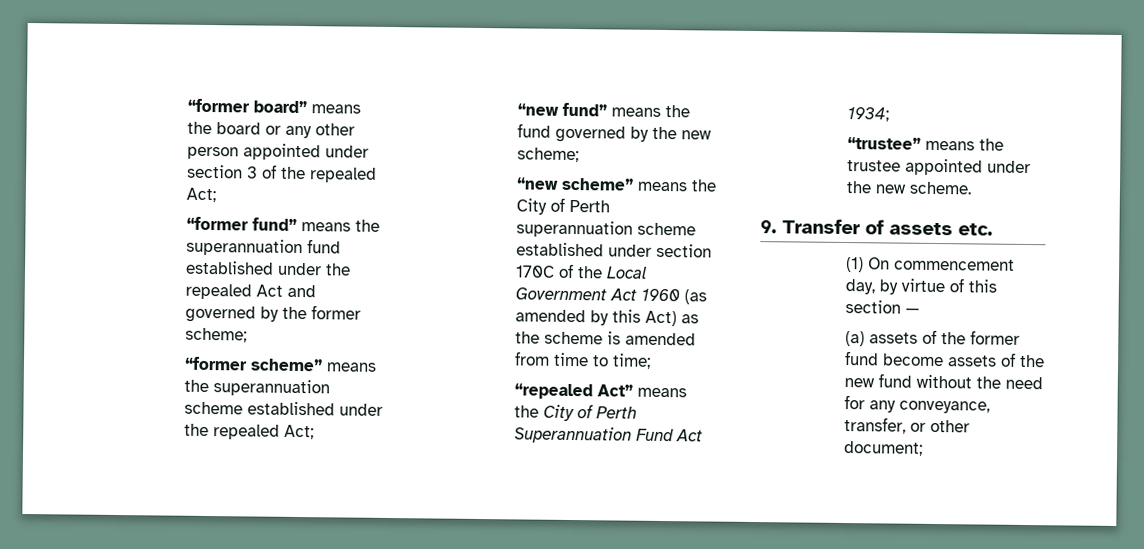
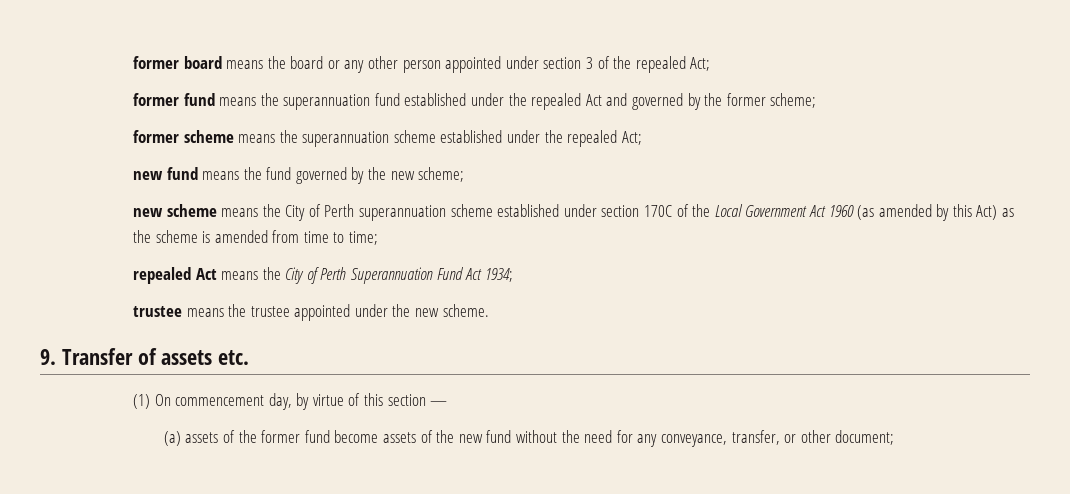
- “former board” means the board or any other person appointed under section 3 of the repealed Act;
+ former board means the board or any other person appointed under section 3 of the repealed Act;
- “former fund” means the superannuation fund established under the repealed Act and governed by the former scheme;
+ former fund means the superannuation fund established under the repealed Act and governed by the former scheme;
- “former scheme” means the superannuation scheme established under the repealed Act;
+ former scheme means the superannuation scheme established under the repealed Act;
- “new fund” means the fund governed by the new scheme;
+ new fund means the fund governed by the new scheme;
- “new scheme” means the City of Perth superannuation scheme established under section 170C of the Local Government Act 1960 (as amended by this Act) as the scheme is amended from time to time;
+ new scheme means the City of Perth superannuation scheme established under section 170C of the Local Government Act 1960 (as amended by this Act) as the scheme is amended from time to time;
- “repealed Act” means the City of Perth Superannuation Fund Act 1934;
+ repealed Act means the City of Perth Superannuation Fund Act 1934;
- “trustee” means the trustee appointed under the new scheme.
+ trustee means the trustee appointed under the new scheme.

